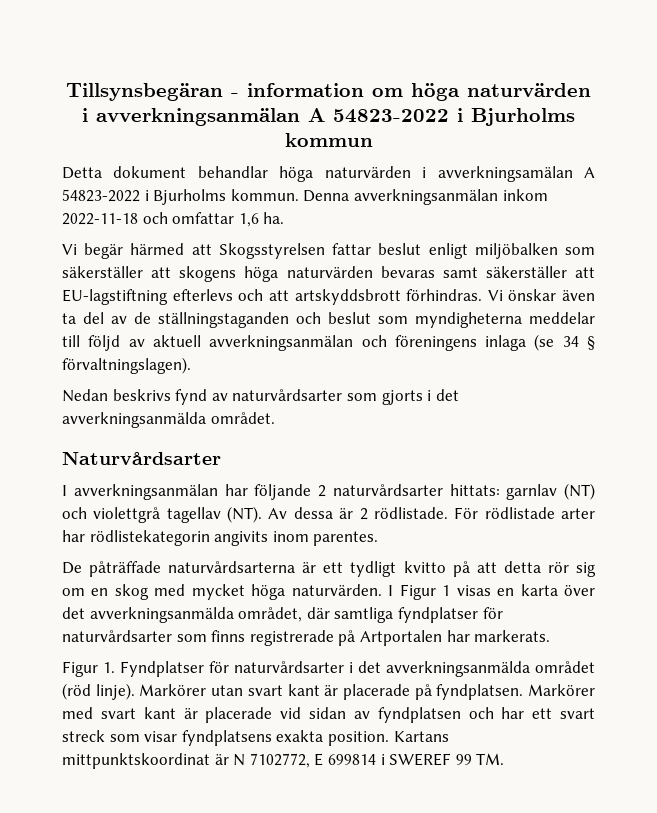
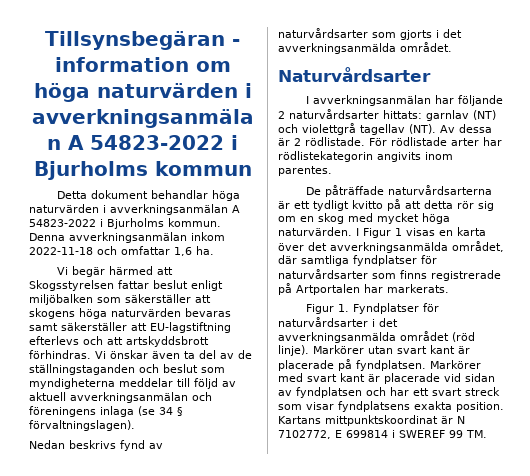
- Detta dokument behandlar höga naturvärden i avverkningsamälan A 54823-2022 i Bjurholms kommun.
+ Detta dokument behandlar höga naturvärden i avverkningsanmälan A 54823-2022 i Bjurholms kommun.

